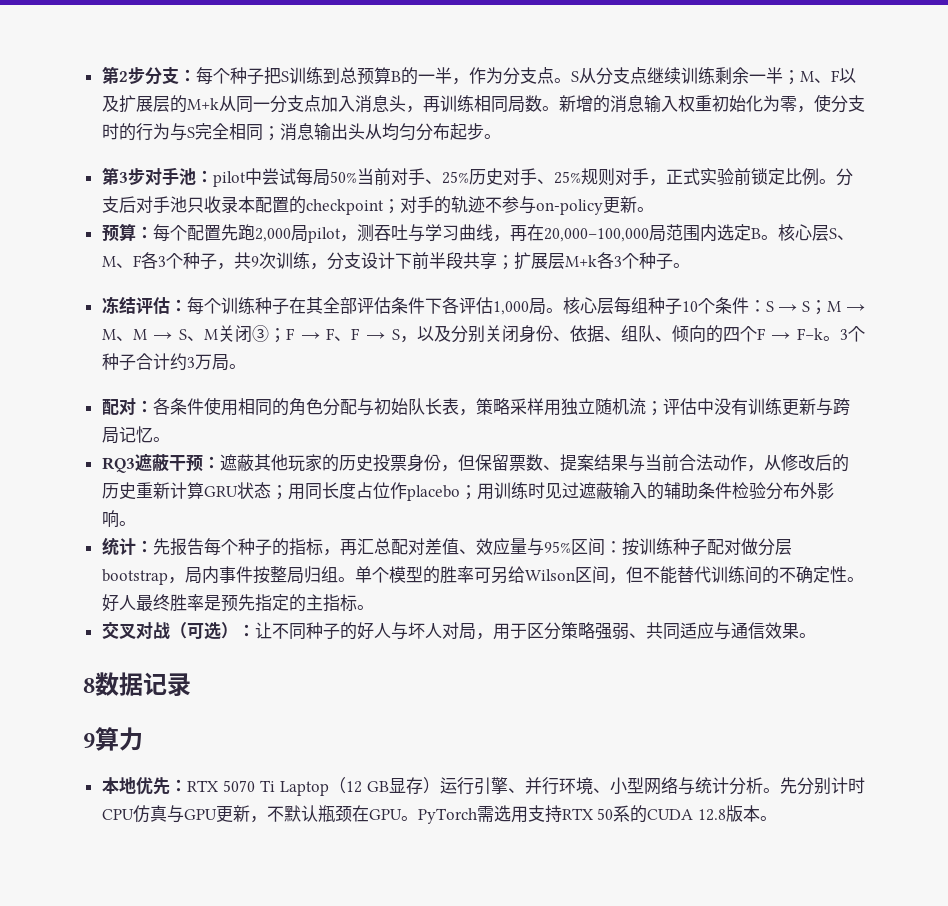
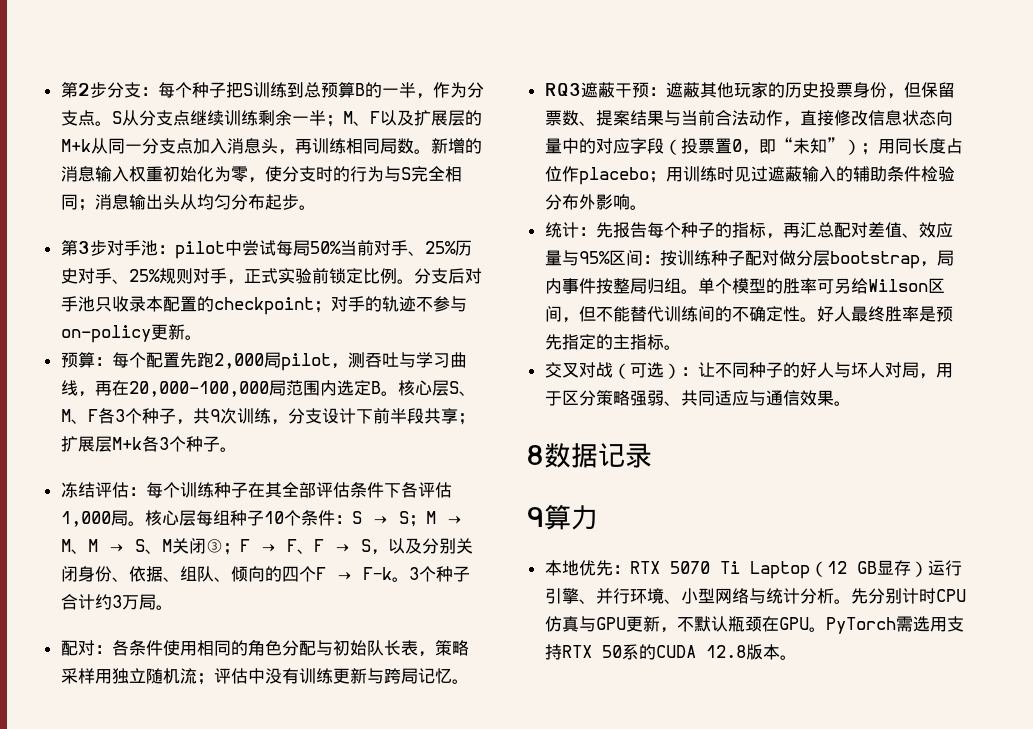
- RQ3遮蔽干预：遮蔽其他玩家的历史投票身份，但保留票数、提案结果与当前合法动作，从修改后的历史重新计算GRU状态；用同长度占位作placebo；用训练时见过遮蔽输入的辅助条件检验分布外影响。
+ RQ3遮蔽干预：遮蔽其他玩家的历史投票身份，但保留票数、提案结果与当前合法动作，直接修改信息状态向量中的对应字段（投票置0，即“未知”）；用同长度占位作placebo；用训练时见过遮蔽输入的辅助条件检验分布外影响。

